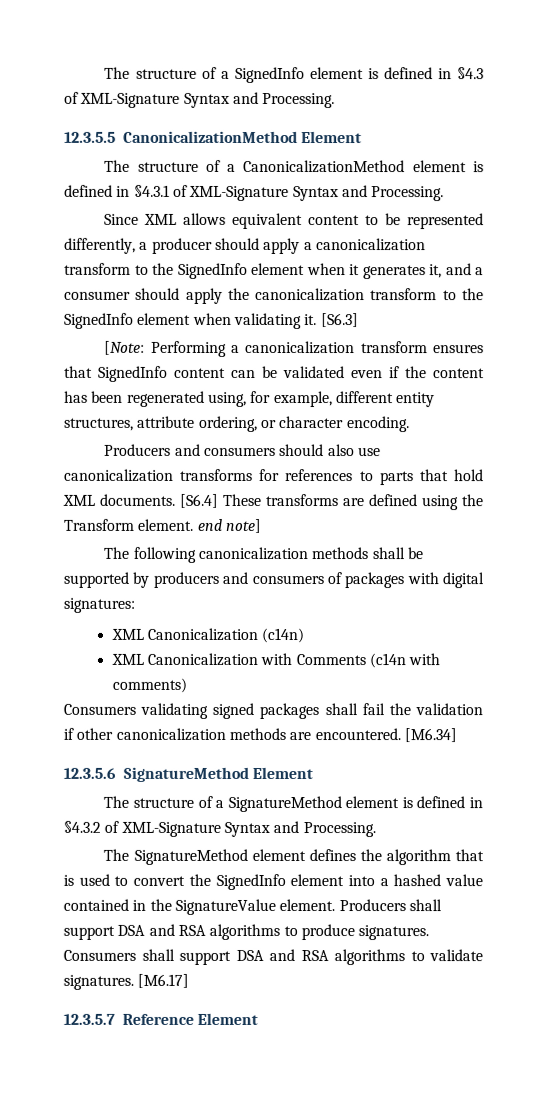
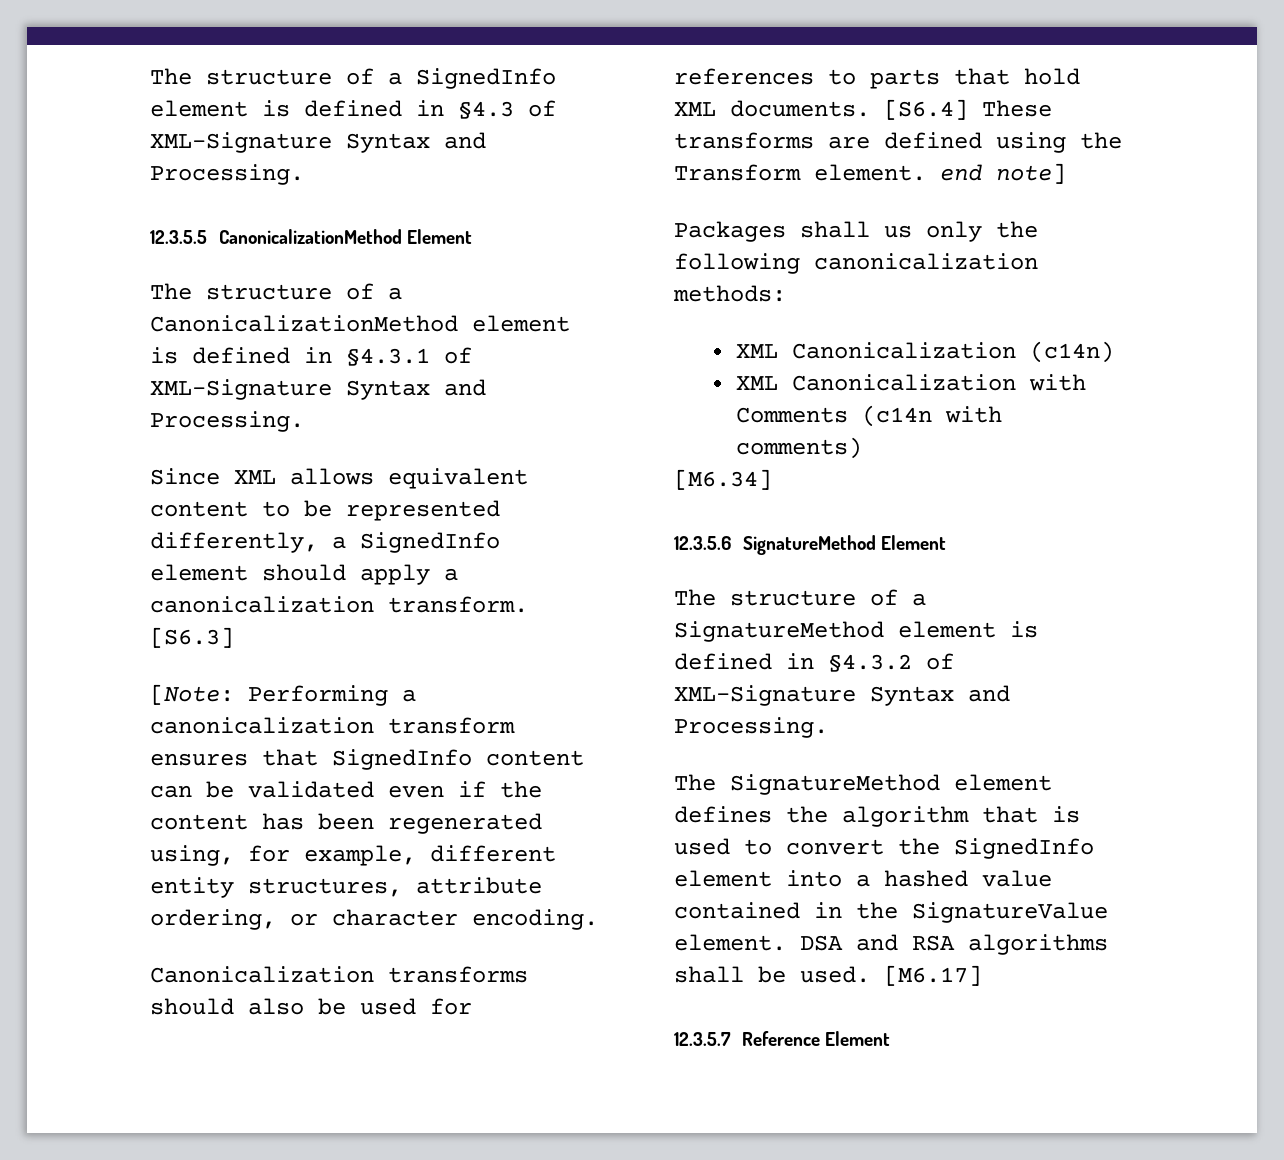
- Since XML allows equivalent content to be represented differently, a producer should apply a canonicalization transform to the SignedInfo element when it generates it, and a consumer should apply the canonicalization transform to the SignedInfo element when validating it.
+ Since XML allows equivalent content to be represented differently, a SignedInfo element should apply a canonicalization transform.
- Producers and consumers should also use canonicalization transforms for references to parts that hold XML documents.
+ Canonicalization transforms should also be used for references to parts that hold XML documents.
- The following canonicalization methods shall be supported by producers and consumers of packages with digital signatures:
+ Packages shall us only the following canonicalization methods:
- Consumers validating signed packages shall fail the validation if other canonicalization methods are encountered.
- Producers shall support DSA and RSA algorithms to produce signatures. Consumers shall support DSA and RSA algorithms to validate signatures.
+ DSA and RSA algorithms shall be used.

